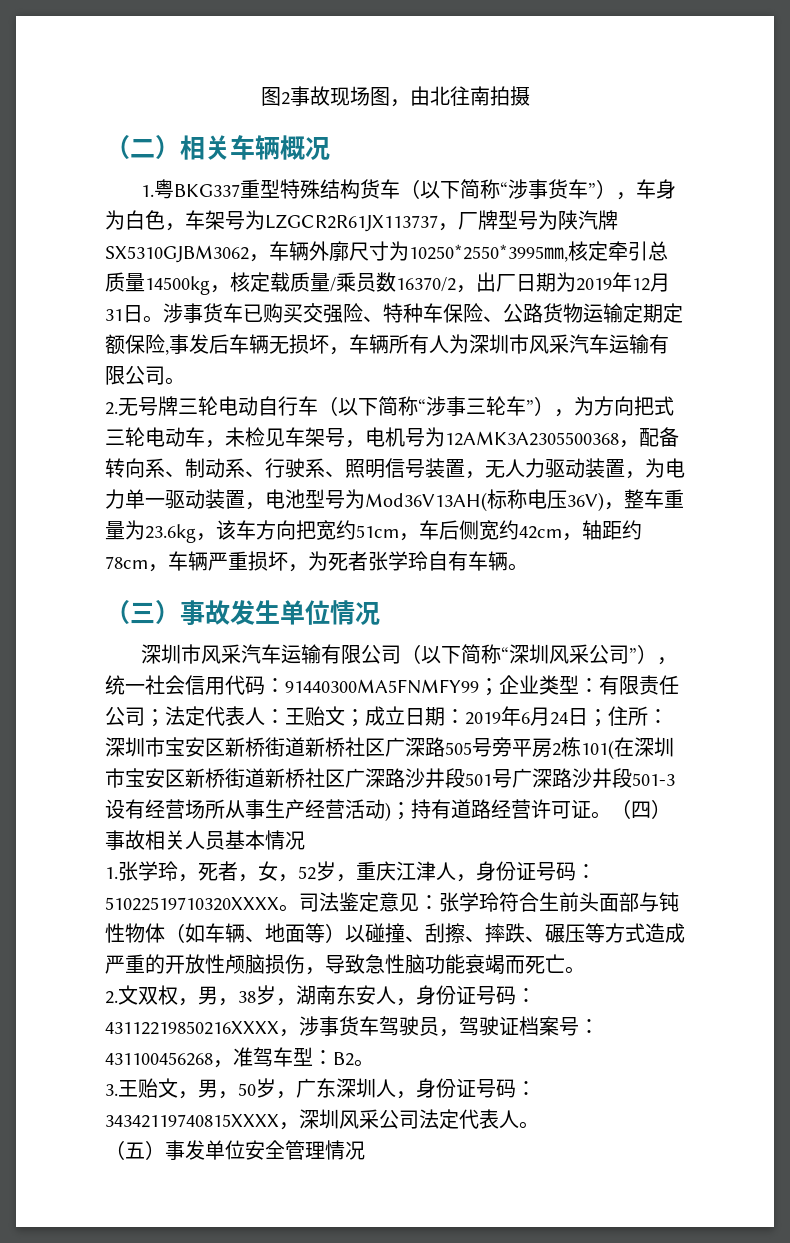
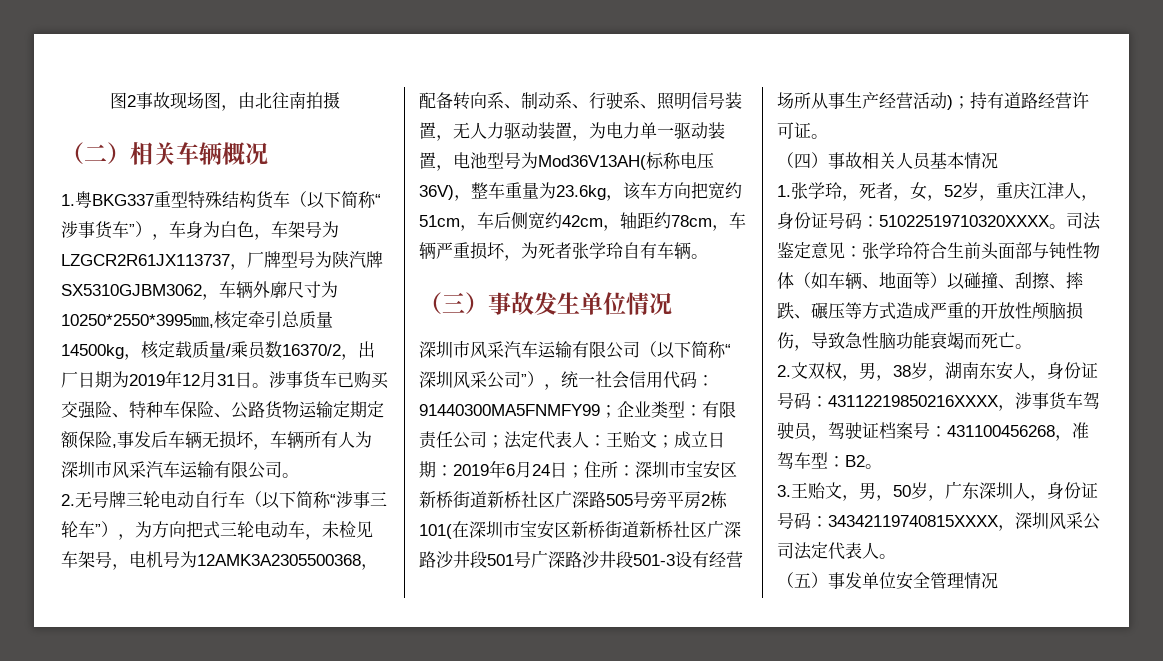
- 持有道路经营许可证。（四）事故相关人员基本情况
+ 持有道路经营许可证。
+ （四）事故相关人员基本情况

